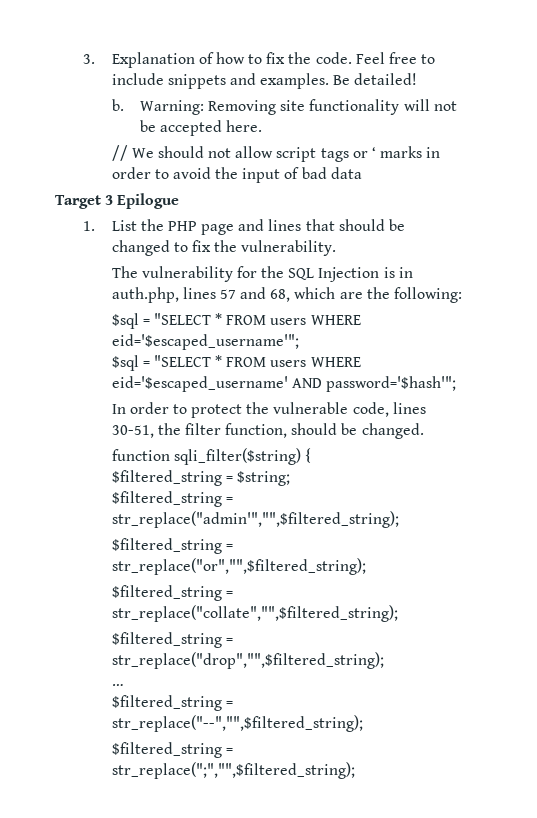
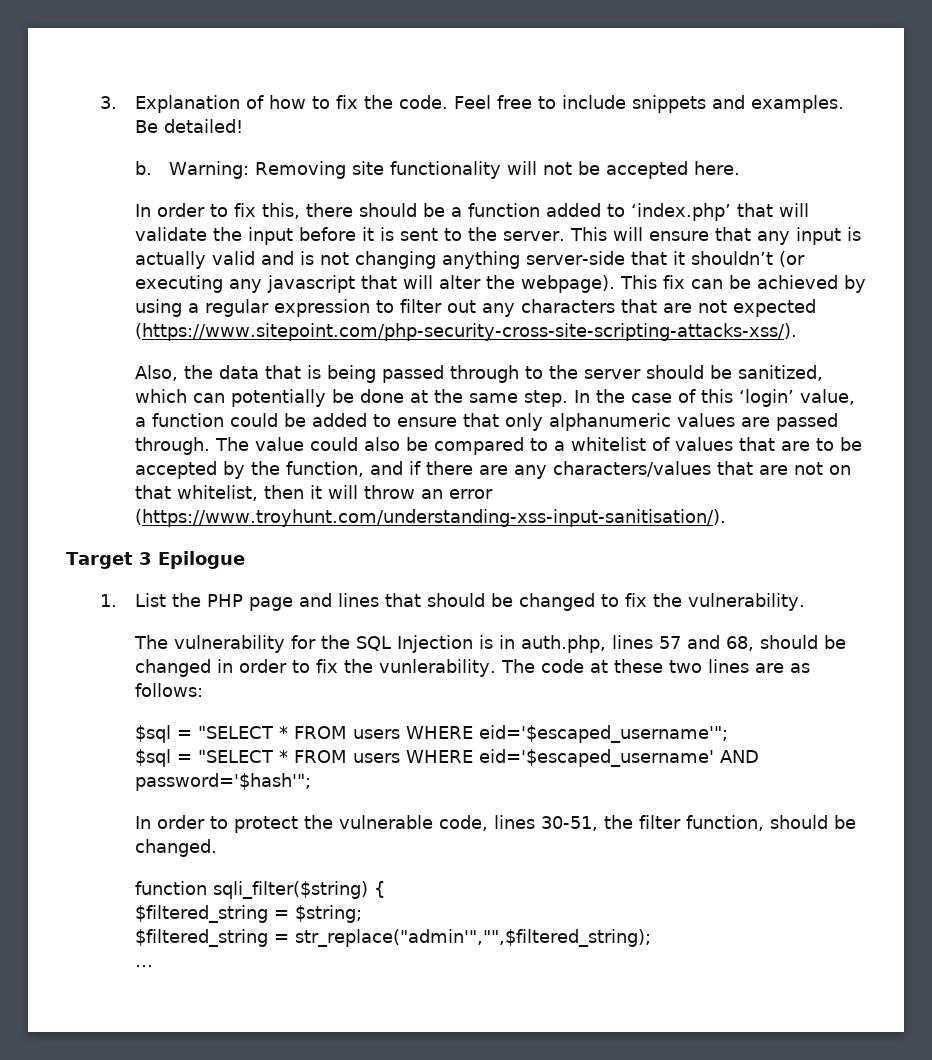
- // We should not allow script tags or ‘ marks in order to avoid the input of bad data
+ In order to fix this, there should be a function added to ‘index.php’ that will validate the input before it is sent to the server. This will ensure that any input is actually valid and is not changing anything server-side that it shouldn’t (or executing any javascript that will alter the webpage). This fix can be achieved by using a regular expression to filter out any characters that are not expected (https://www.sitepoint.com/php-security-cross-site-scripting-attacks-xss/).
+ Also, the data that is being passed through to the server should be sanitized, which can potentially be done at the same step. In the case of this ‘login’ value, a function could be added to ensure that only alphanumeric values are passed through. The value could also be compared to a whitelist of values that are to be accepted by the function, and if there are any characters/values that are not on that whitelist, then it will throw an error (https://www.troyhunt.com/understanding-xss-input-sanitisation/).
- The vulnerability for the SQL Injection is in auth.php, lines 57 and 68, which are the following:
+ The vulnerability for the SQL Injection is in auth.php, lines 57 and 68, should be changed in order to fix the vunlerability. The code at these two lines are as follows:
- $filtered_string = str_replace("or","",$filtered_string);
- $filtered_string = str_replace("collate","",$filtered_string);
- $filtered_string = str_replace("drop","",$filtered_string);
  …
- $filtered_string = str_replace("--","",$filtered_string);
- $filtered_string = str_replace(";","",$filtered_string);

